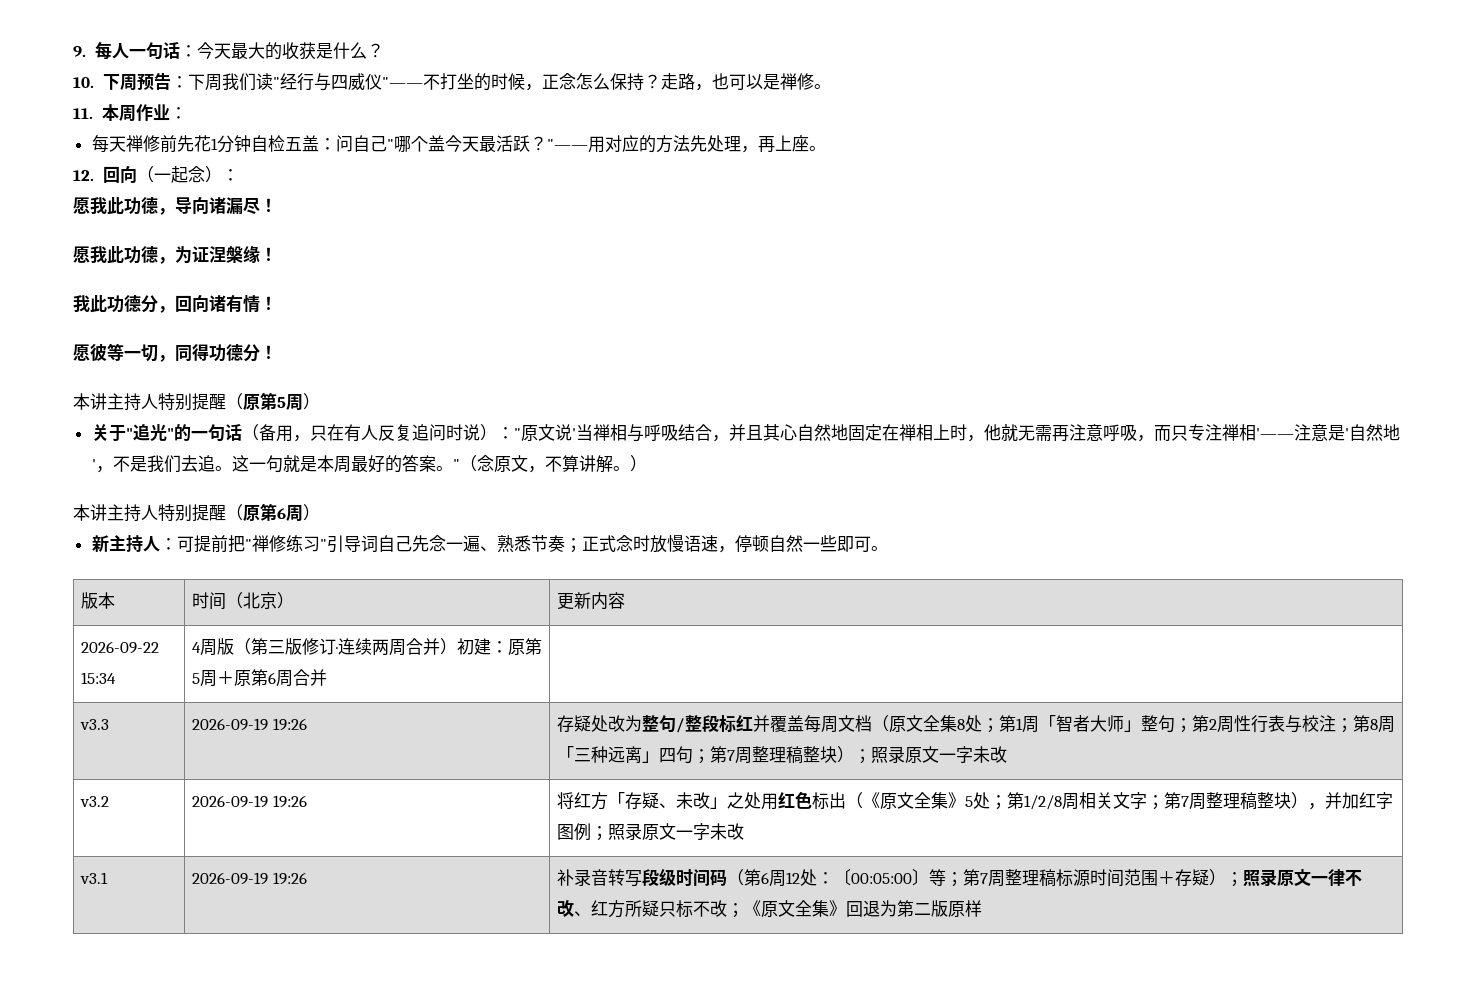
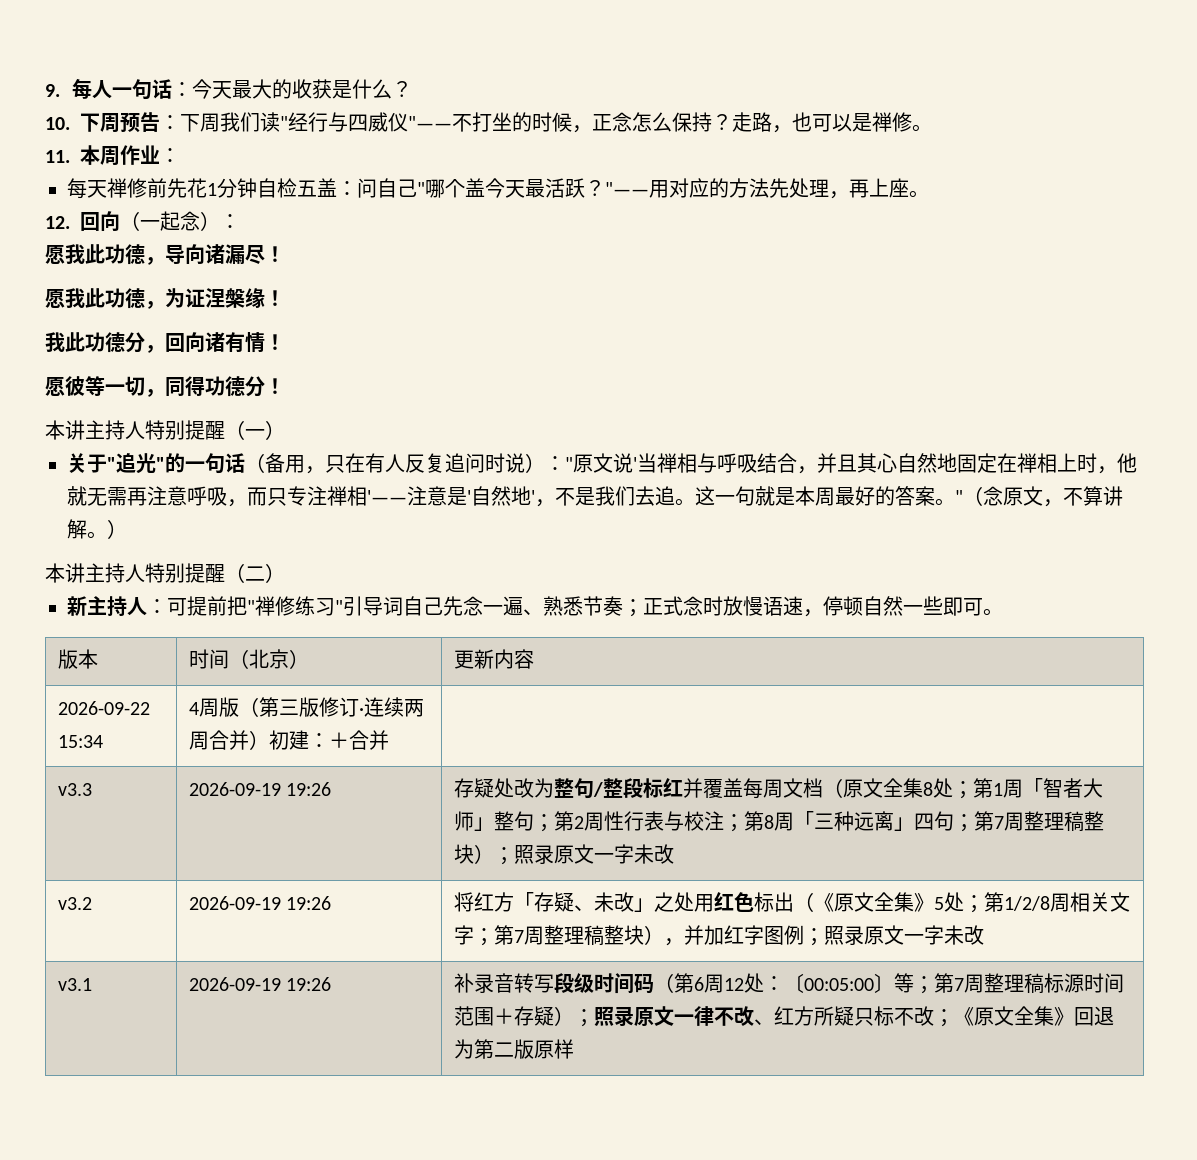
- 本讲主持人特别提醒（原第5周）
+ 本讲主持人特别提醒（一）
- 本讲主持人特别提醒（原第6周）
+ 本讲主持人特别提醒（二）
- 2026-09-22 15:34 | 4周版（第三版修订·连续两周合并）初建：原第5周＋原第6周合并 |
+ 2026-09-22 15:34 | 4周版（第三版修订·连续两周合并）初建：＋合并 |

